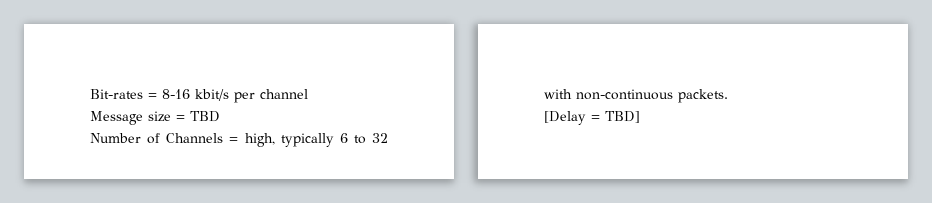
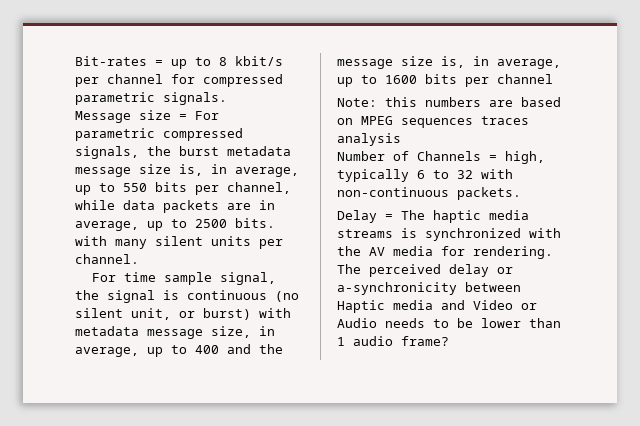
- Bit-rates = 8-16 kbit/s per channel
+ Bit-rates = up to 8 kbit/s per channel for compressed parametric signals.
- Message size = TBD
+ Message size = For parametric compressed signals, the burst metadata message size is, in average, up to 550 bits per channel, while data packets are in average, up to 2500 bits. with many silent units per channel.
+ For time sample signal, the signal is continuous (no silent unit, or burst) with metadata message size, in average, up to 400 and the message size is, in average, up to 1600 bits per channel
+ Note: this numbers are based on MPEG sequences traces analysis
- [Delay = TBD]
+ Delay = The haptic media streams is synchronized with the AV media for rendering. The perceived delay or a-synchronicity between Haptic media and Video or Audio needs to be lower than 1 audio frame?

